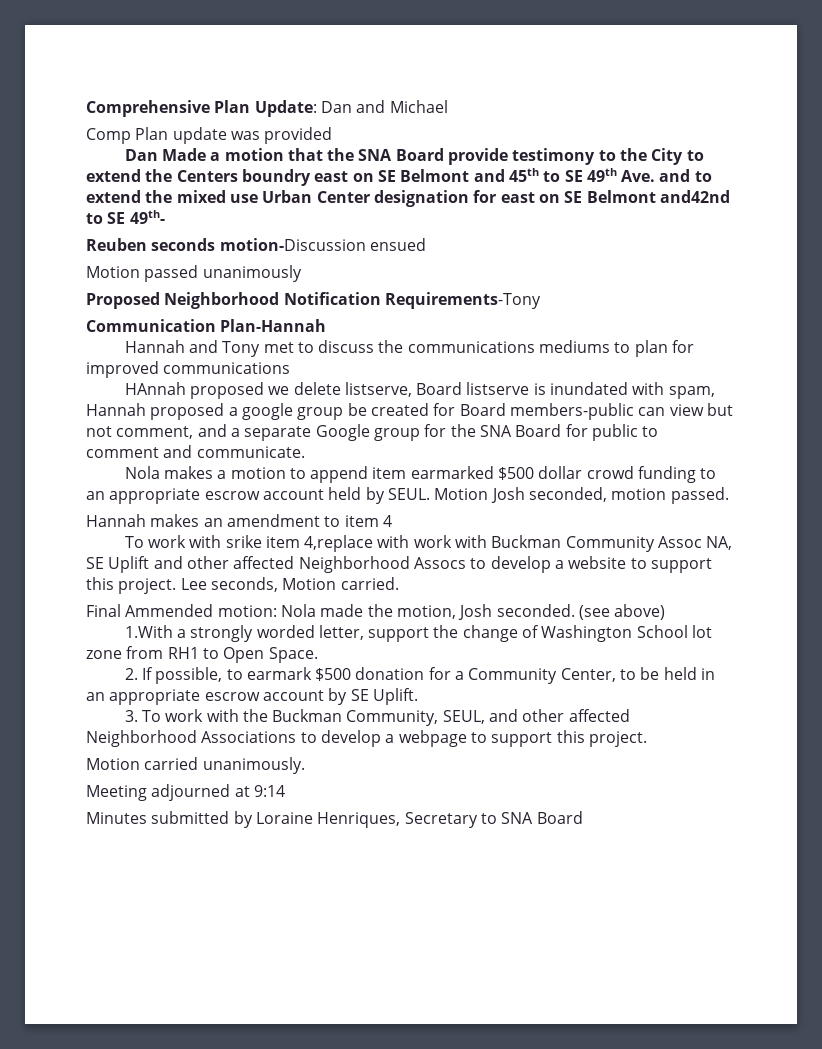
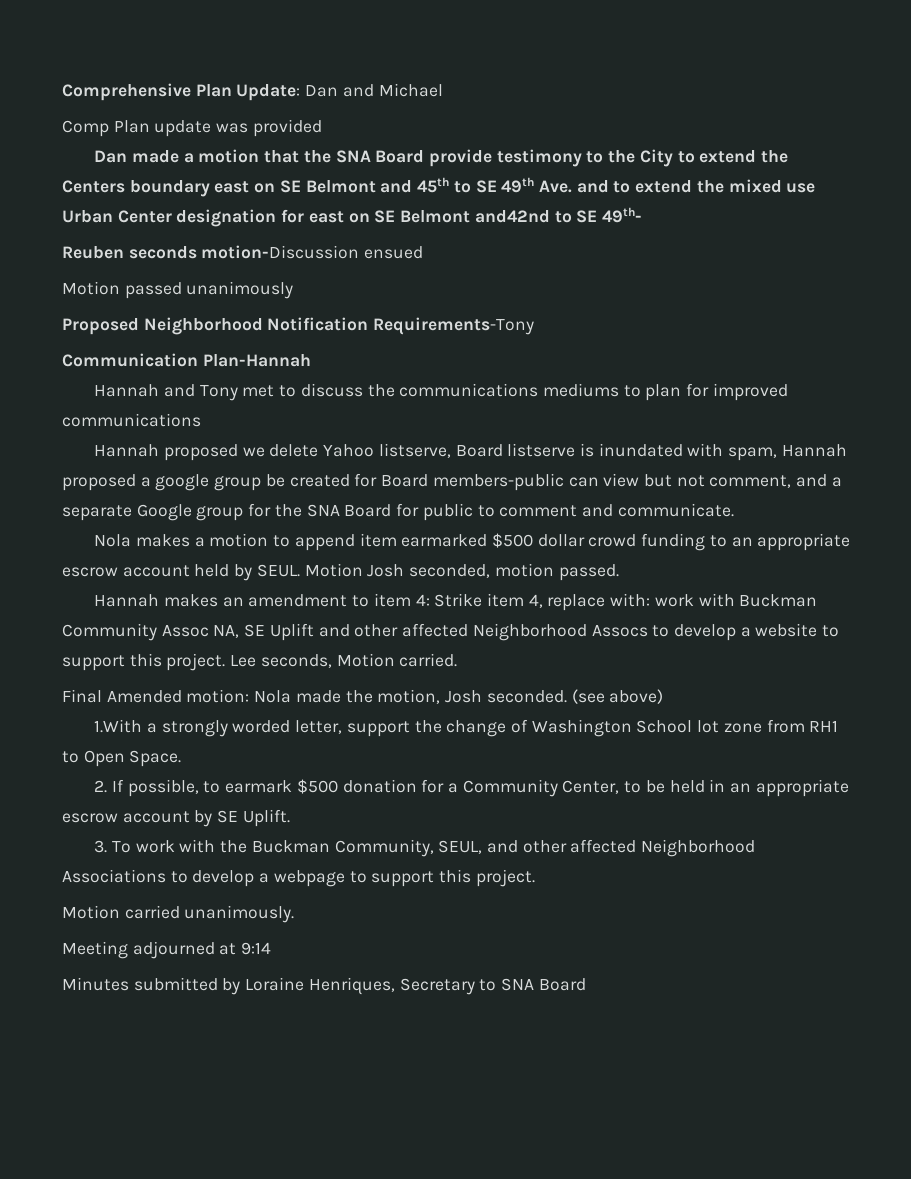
- Dan Made a motion that the SNA Board provide testimony to the City to extend the Centers boundry east on SE Belmont and 45th to SE 49th Ave. and to extend the mixed use Urban Center designation for east on SE Belmont and42nd to SE 49th-
+ Dan made a motion that the SNA Board provide testimony to the City to extend the Centers boundary east on SE Belmont and 45th to SE 49th Ave. and to extend the mixed use Urban Center designation for east on SE Belmont and42nd to SE 49th-
- HAnnah proposed we delete listserve, Board listserve is inundated with spam, Hannah proposed a google group be created for Board members-public can view but not comment, and a separate Google group for the SNA Board for public to comment and communicate.
+ Hannah proposed we delete Yahoo listserve, Board listserve is inundated with spam, Hannah proposed a google group be created for Board members-public can view but not comment, and a separate Google group for the SNA Board for public to comment and communicate.
- Hannah makes an amendment to item 4
- To work with srike item 4,replace with work with Buckman Community Assoc NA, SE Uplift and other affected Neighborhood Assocs to develop a website to support this project.
+ Hannah makes an amendment to item 4: Strike item 4, replace with: work with Buckman Community Assoc NA, SE Uplift and other affected Neighborhood Assocs to develop a website to support this project.
- Final Ammended motion: Nola made the motion, Josh seconded.
+ Final Amended motion: Nola made the motion, Josh seconded.

